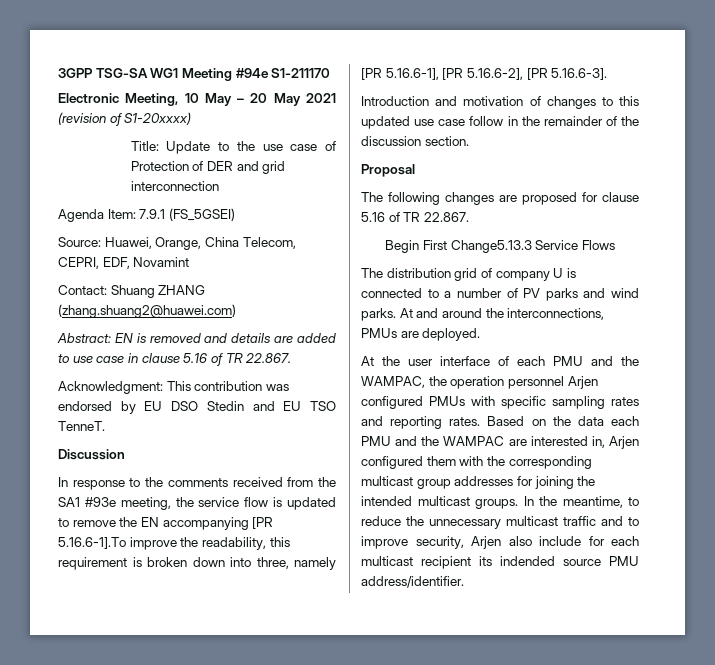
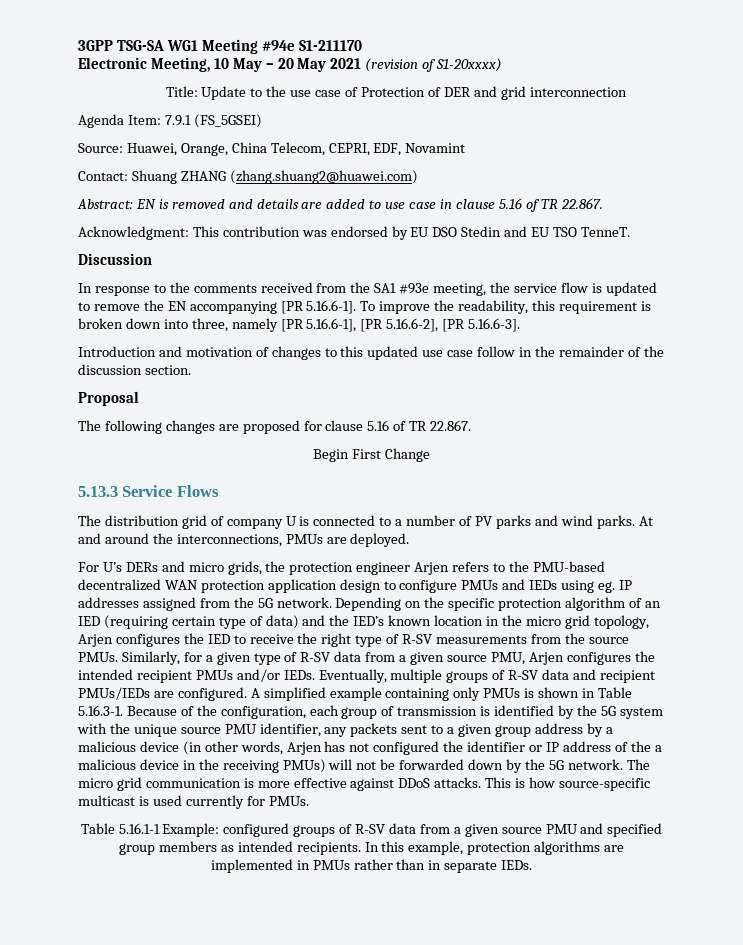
- In response to the comments received from the SA1 #93e meeting, the service flow is updated to remove the EN accompanying [PR 5.16.6-1].To improve the readability, this requirement is broken down into three, namely [PR 5.16.6-1], [PR 5.16.6-2], [PR 5.16.6-3].
+ In response to the comments received from the SA1 #93e meeting, the service flow is updated to remove the EN accompanying [PR 5.16.6-1]. To improve the readability, this requirement is broken down into three, namely [PR 5.16.6-1], [PR 5.16.6-2], [PR 5.16.6-3].
- Begin First Change5.13.3 Service Flows
+ Begin First Change
+ 5.13.3 Service Flows
- At the user interface of each PMU and the WAMPAC, the operation personnel Arjen configured PMUs with specific sampling rates and reporting rates. Based on the data each PMU and the WAMPAC are interested in, Arjen configured them with the corresponding multicast group addresses for joining the intended multicast groups. In the meantime, to reduce the unnecessary multicast traffic and to improve security, Arjen also include for each multicast recipient its indended source PMU address/identifier.
+ For U’s DERs and micro grids, the protection engineer Arjen refers to the PMU-based decentralized WAN protection application design to configure PMUs and IEDs using eg. IP addresses assigned from the 5G network. Depending on the specific protection algorithm of an IED (requiring certain type of data) and the IED’s known location in the micro grid topology, Arjen configures the IED to receive the right type of R-SV measurements from the source PMUs. Similarly, for a given type of R-SV data from a given source PMU, Arjen configures the intended recipient PMUs and/or IEDs. Eventually, multiple groups of R-SV data and recipient PMUs/IEDs are configured. A simplified example containing only PMUs is shown in Table 5.16.3-1. Because of the configuration, each group of transmission is identified by the 5G system with the unique source PMU identifier, any packets sent to a given group address by a malicious device (in other words, Arjen has not configured the identifier or IP address of the a malicious device in the receiving PMUs) will not be forwarded down by the 5G network. The micro grid communication is more effective against DDoS attacks. This is how source-specific multicast is used currently for PMUs.
+ Table 5.16.1-1 Example: configured groups of R-SV data from a given source PMU and specified group members as intended recipients. In this example, protection algorithms are implemented in PMUs rather than in separate IEDs.

